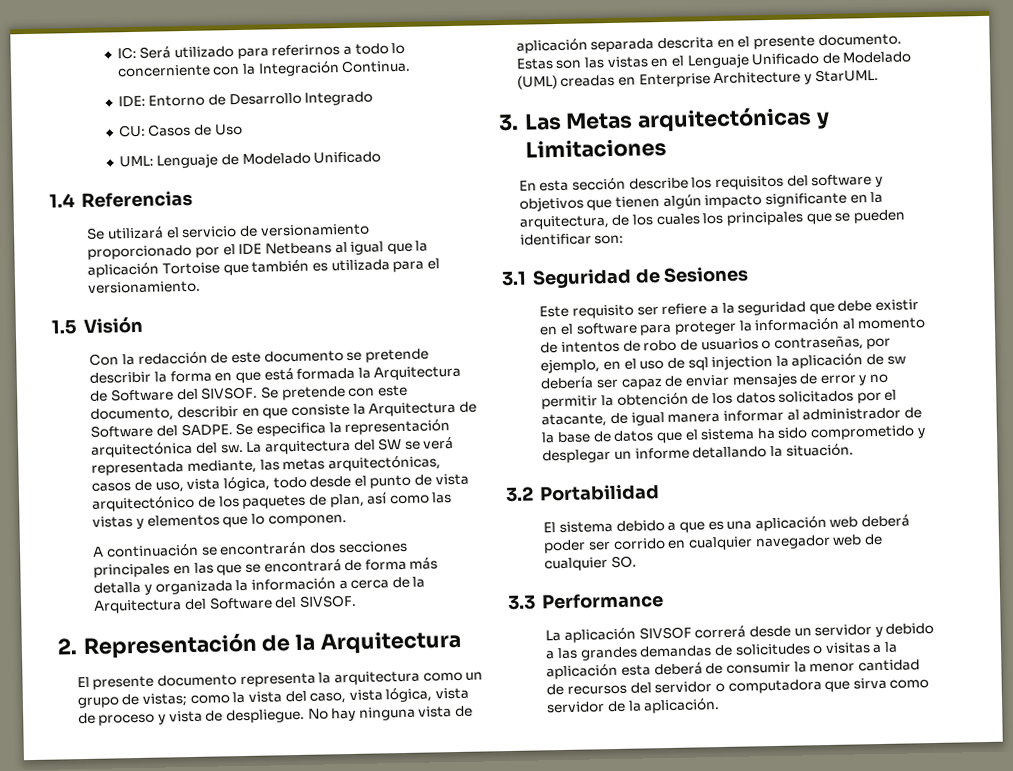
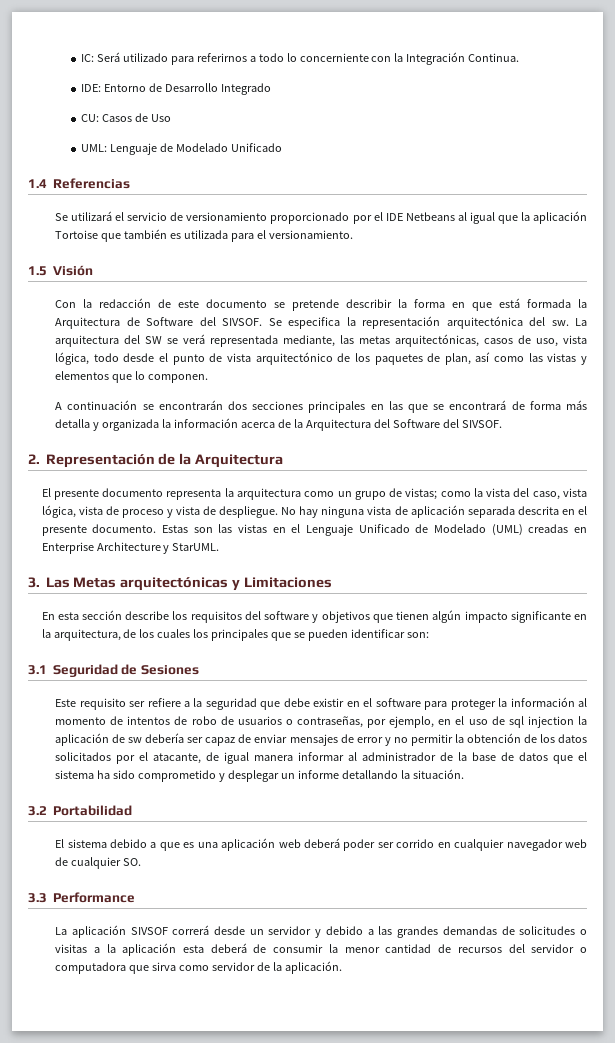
- Se pretende con este documento, describir en que consiste la Arquitectura de Software del SADPE. Se especifica la representación arquitectónica del sw.
+ Se especifica la representación arquitectónica del sw.
- A continuación se encontrarán dos secciones principales en las que se encontrará de forma más detalla y organizada la información a cerca de la Arquitectura del Software del SIVSOF.
+ A continuación se encontrarán dos secciones principales en las que se encontrará de forma más detalla y organizada la información acerca de la Arquitectura del Software del SIVSOF.

